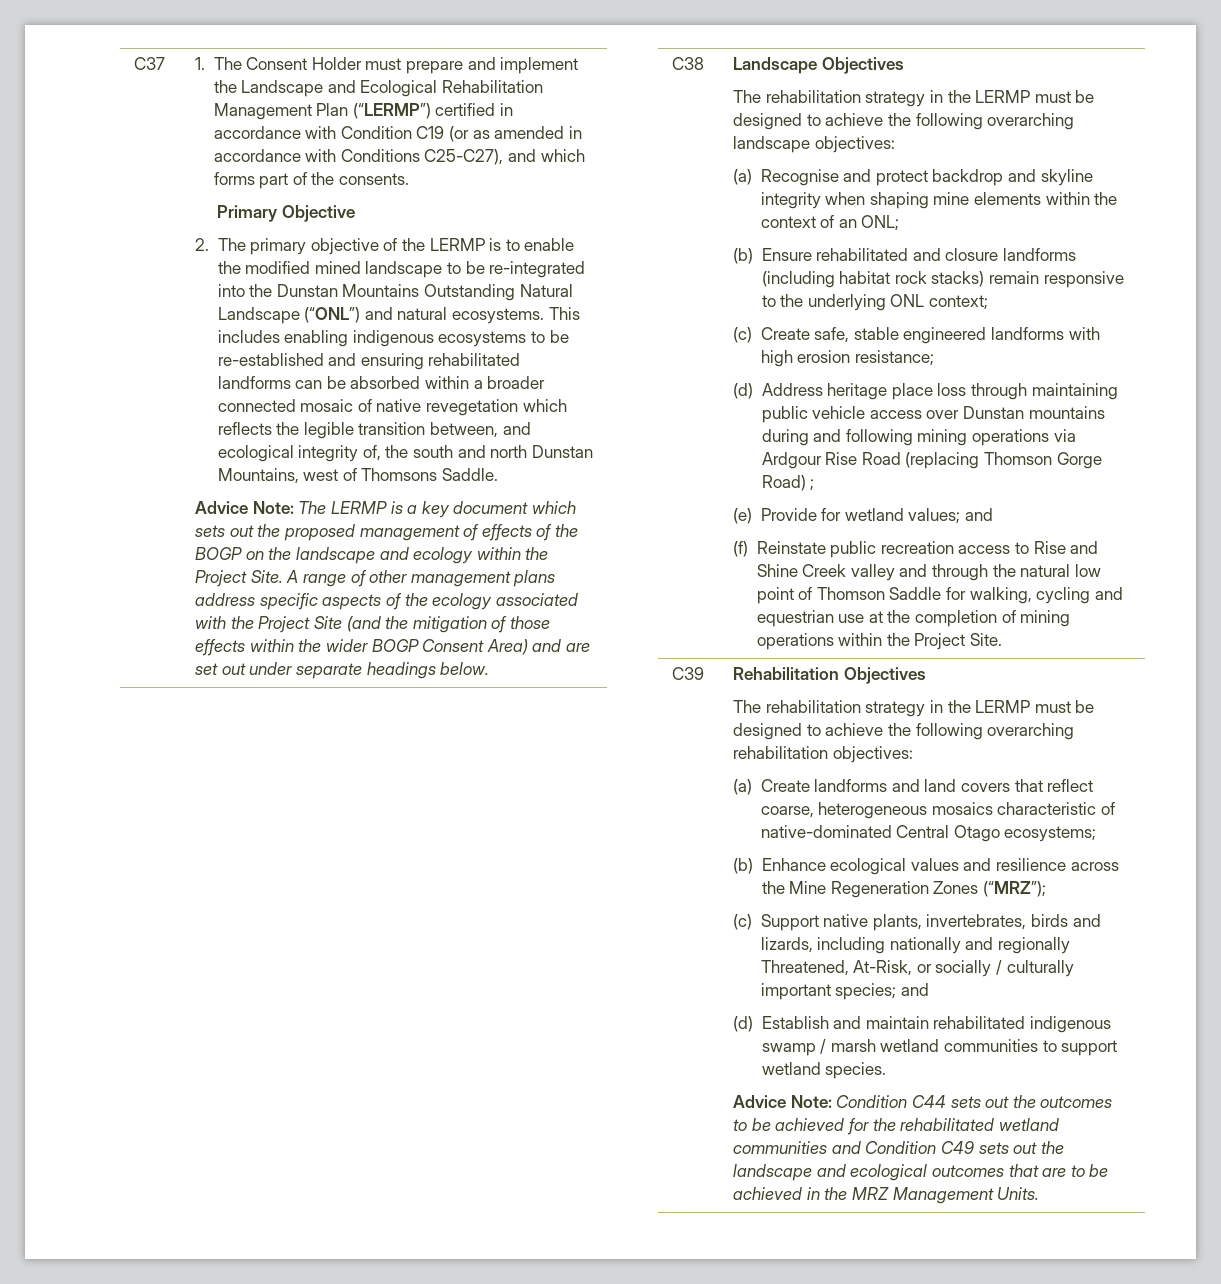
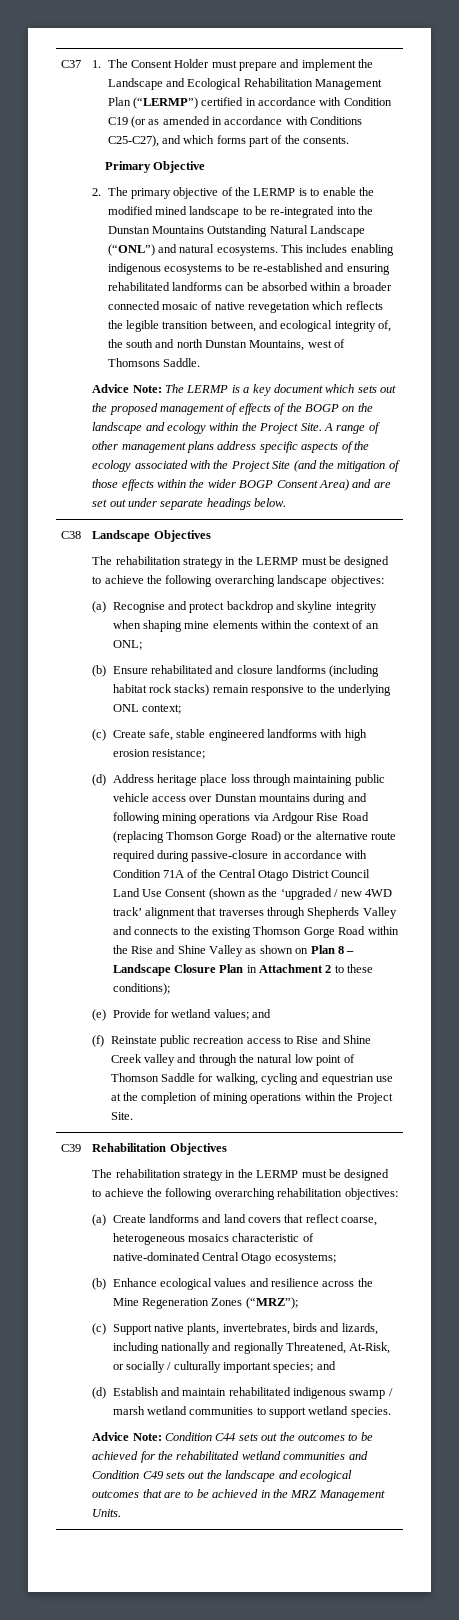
- (d) Address heritage place loss through maintaining public vehicle access over Dunstan mountains during and following mining operations via Ardgour Rise Road (replacing Thomson Gorge Road) ;
+ (d) Address heritage place loss through maintaining public vehicle access over Dunstan mountains during and following mining operations via Ardgour Rise Road (replacing Thomson Gorge Road) or the alternative route required during passive-closure in accordance with Condition 71A of the Central Otago District Council Land Use Consent (shown as the ‘upgraded / new 4WD track’ alignment that traverses through Shepherds Valley and connects to the existing Thomson Gorge Road within the Rise and Shine Valley as shown on Plan 8 – Landscape Closure Plan in Attachment 2 to these conditions);

